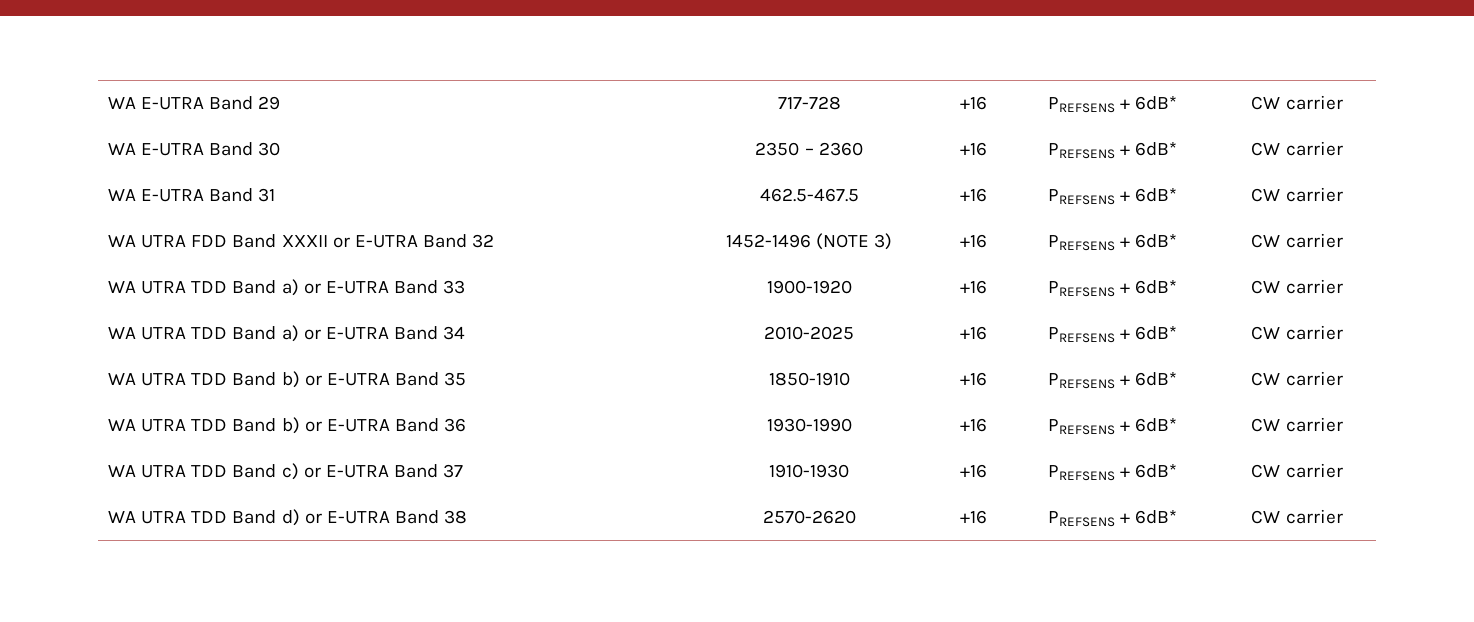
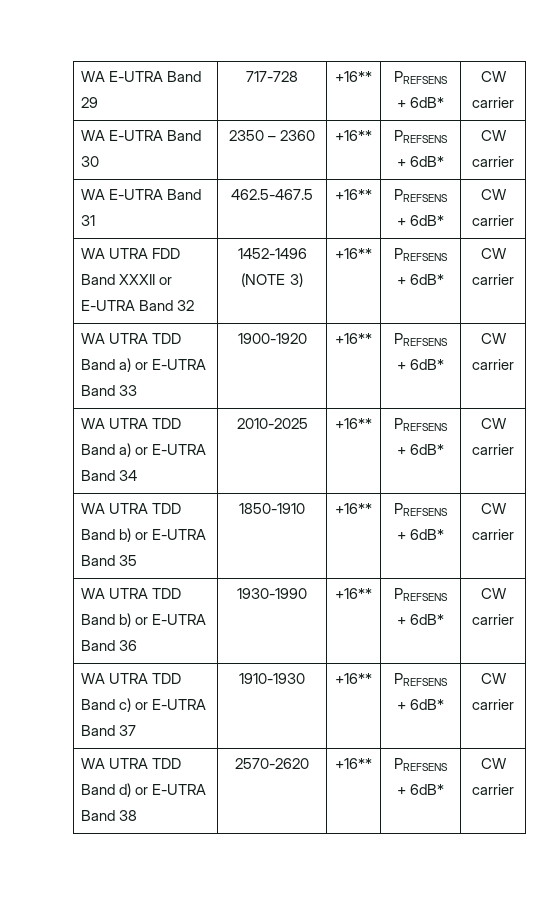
- WA E-UTRA Band 29 | 717-728 | +16 | PREFSENS + 6dB* | CW carrier
+ WA E-UTRA Band 29 | 717-728 | +16** | PREFSENS + 6dB* | CW carrier
- WA E-UTRA Band 30 | 2350 – 2360 | +16 | PREFSENS + 6dB* | CW carrier
+ WA E-UTRA Band 30 | 2350 – 2360 | +16** | PREFSENS + 6dB* | CW carrier
- WA E-UTRA Band 31 | 462.5-467.5 | +16 | PREFSENS + 6dB* | CW carrier
+ WA E-UTRA Band 31 | 462.5-467.5 | +16** | PREFSENS + 6dB* | CW carrier
- WA UTRA FDD Band XXXII or E-UTRA Band 32 | 1452-1496 (NOTE 3) | +16 | PREFSENS + 6dB* | CW carrier
+ WA UTRA FDD Band XXXII or E-UTRA Band 32 | 1452-1496 (NOTE 3) | +16** | PREFSENS + 6dB* | CW carrier
- WA UTRA TDD Band a) or E-UTRA Band 33 | 1900-1920 | +16 | PREFSENS + 6dB* | CW carrier
+ WA UTRA TDD Band a) or E-UTRA Band 33 | 1900-1920 | +16** | PREFSENS + 6dB* | CW carrier
- WA UTRA TDD Band a) or E-UTRA Band 34 | 2010-2025 | +16 | PREFSENS + 6dB* | CW carrier
+ WA UTRA TDD Band a) or E-UTRA Band 34 | 2010-2025 | +16** | PREFSENS + 6dB* | CW carrier
- WA UTRA TDD Band b) or E-UTRA Band 35 | 1850-1910 | +16 | PREFSENS + 6dB* | CW carrier
+ WA UTRA TDD Band b) or E-UTRA Band 35 | 1850-1910 | +16** | PREFSENS + 6dB* | CW carrier
- WA UTRA TDD Band b) or E-UTRA Band 36 | 1930-1990 | +16 | PREFSENS + 6dB* | CW carrier
+ WA UTRA TDD Band b) or E-UTRA Band 36 | 1930-1990 | +16** | PREFSENS + 6dB* | CW carrier
- WA UTRA TDD Band c) or E-UTRA Band 37 | 1910-1930 | +16 | PREFSENS + 6dB* | CW carrier
+ WA UTRA TDD Band c) or E-UTRA Band 37 | 1910-1930 | +16** | PREFSENS + 6dB* | CW carrier
- WA UTRA TDD Band d) or E-UTRA Band 38 | 2570-2620 | +16 | PREFSENS + 6dB* | CW carrier
+ WA UTRA TDD Band d) or E-UTRA Band 38 | 2570-2620 | +16** | PREFSENS + 6dB* | CW carrier

